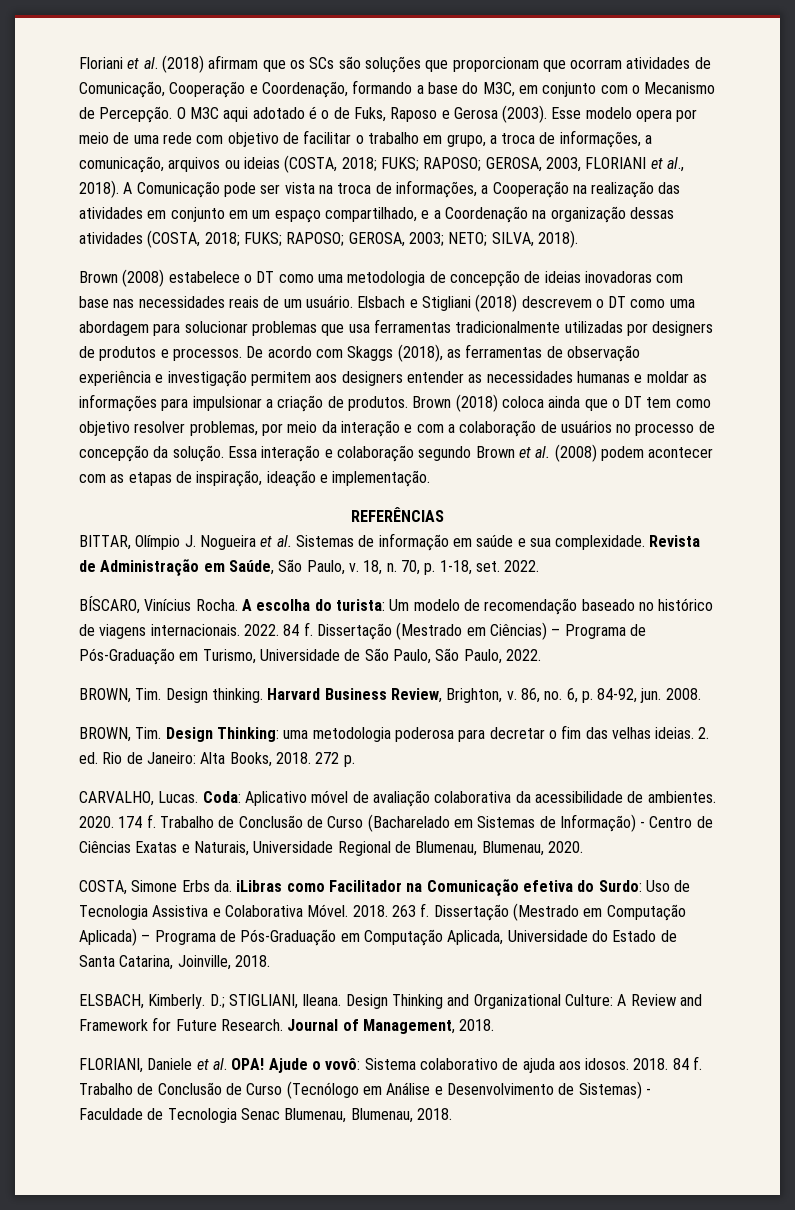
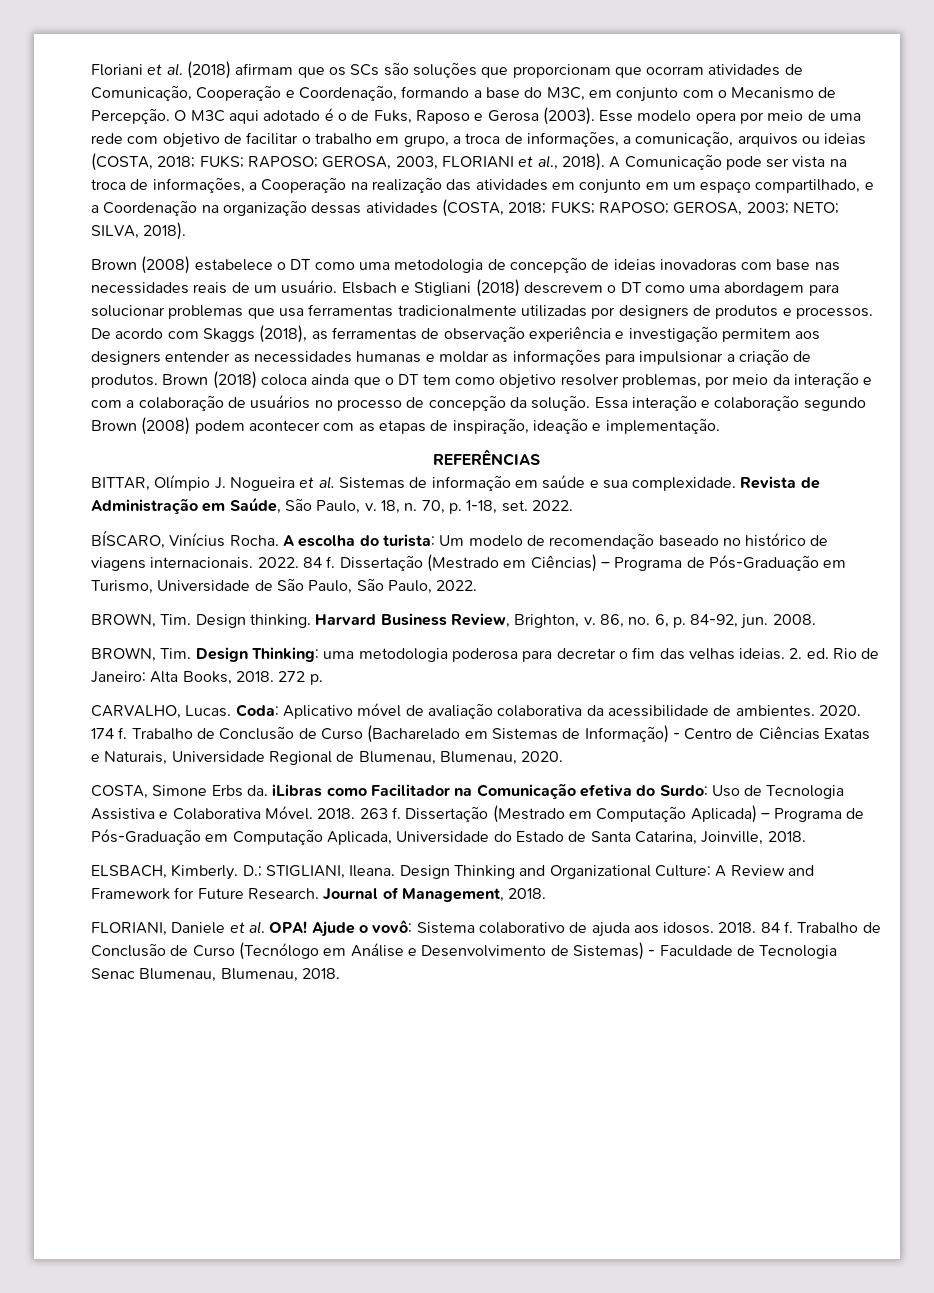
- Essa interação e colaboração segundo Brown et al. (2008) podem acontecer com as etapas de inspiração, ideação e implementação.
+ Essa interação e colaboração segundo Brown (2008) podem acontecer com as etapas de inspiração, ideação e implementação.

